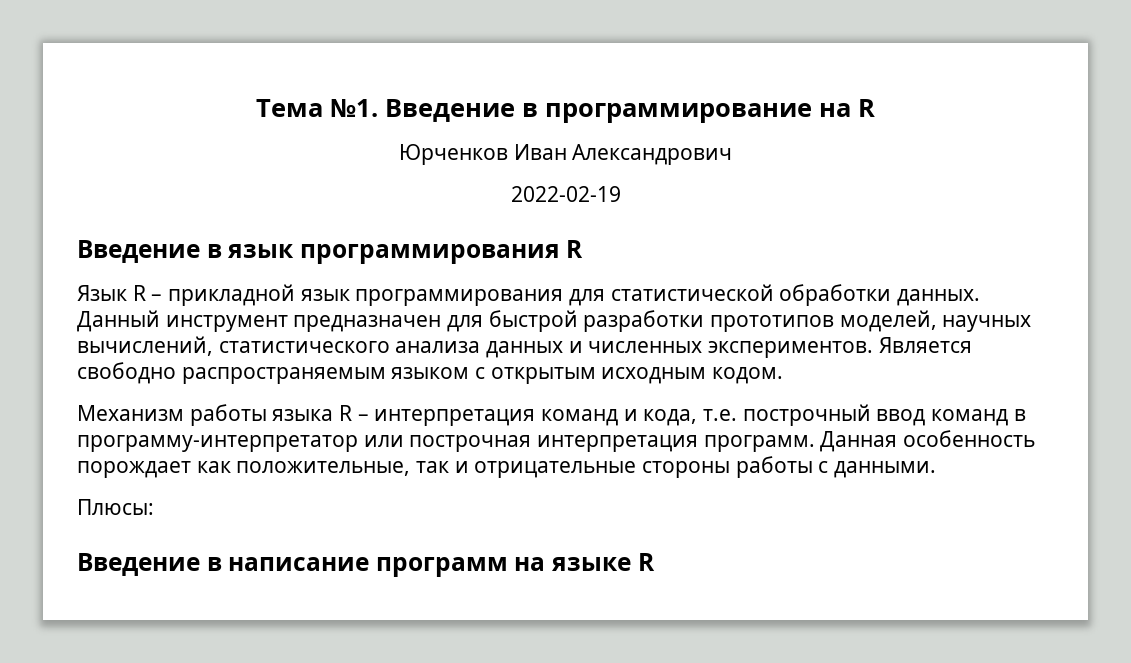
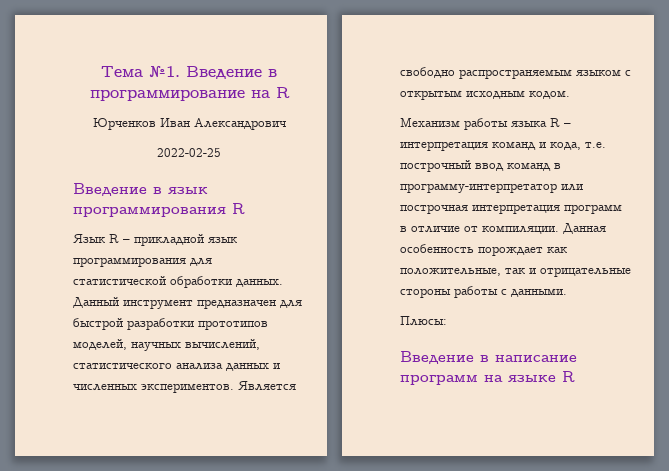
- 2022-02-19
+ 2022-02-25
- Механизм работы языка R – интерпретация команд и кода, т.е. построчный ввод команд в программу-интерпретатор или построчная интерпретация программ.
+ Механизм работы языка R – интерпретация команд и кода, т.е. построчный ввод команд в программу-интерпретатор или построчная интерпретация программ в отличие от компиляции.

